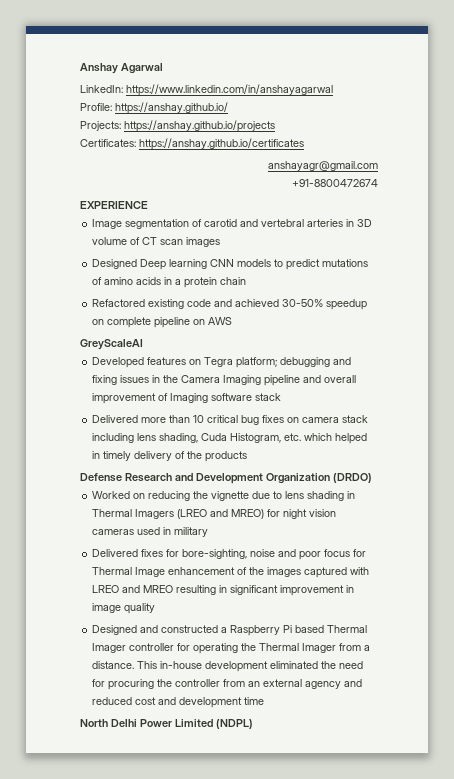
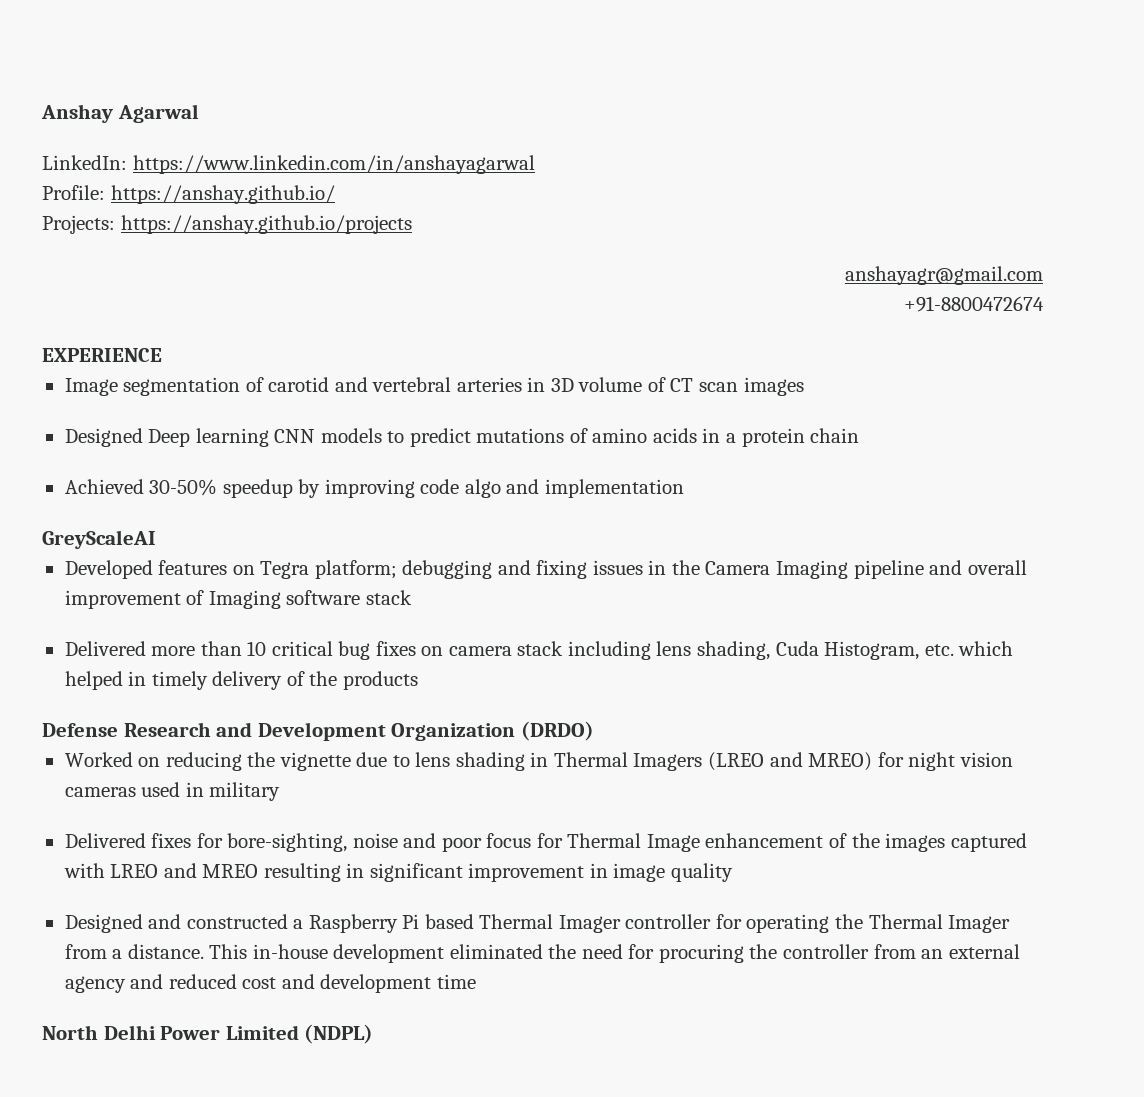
- Certificates: https://anshay.github.io/certificates
- Refactored existing code and achieved 30-50% speedup on complete pipeline on AWS
+ Achieved 30-50% speedup by improving code algo and implementation

